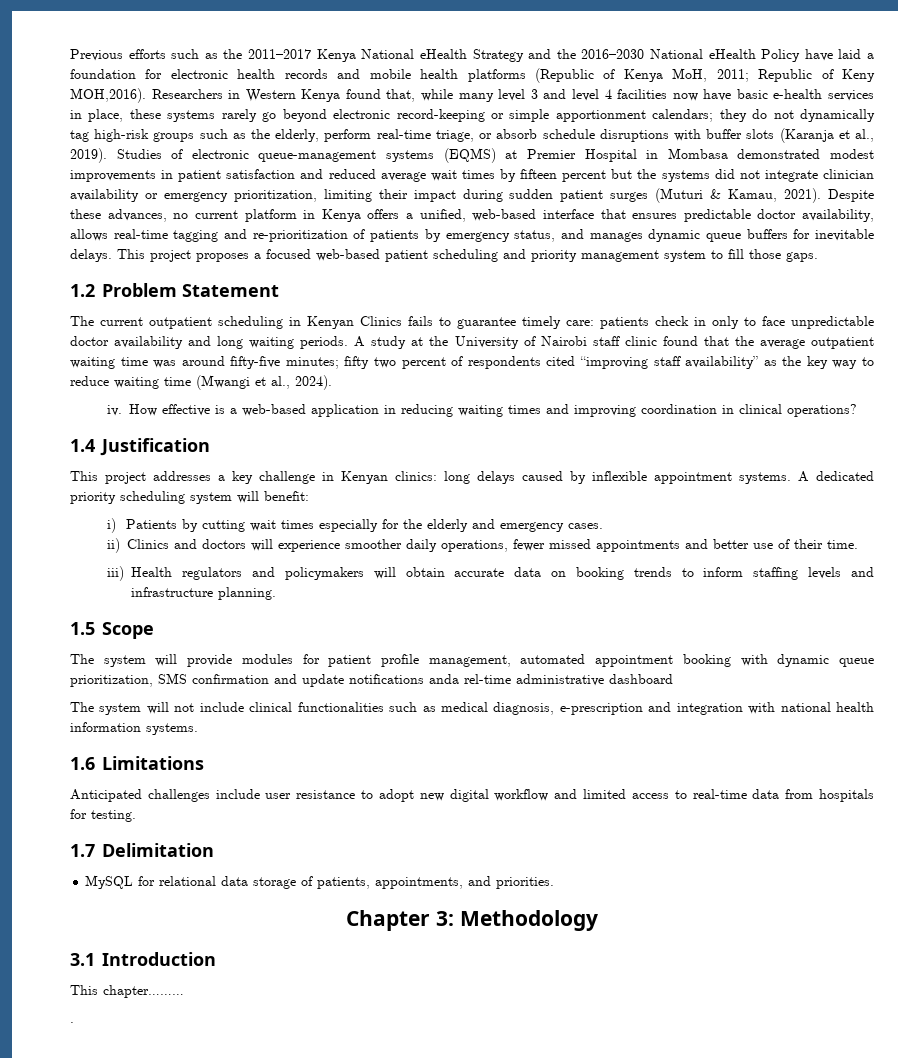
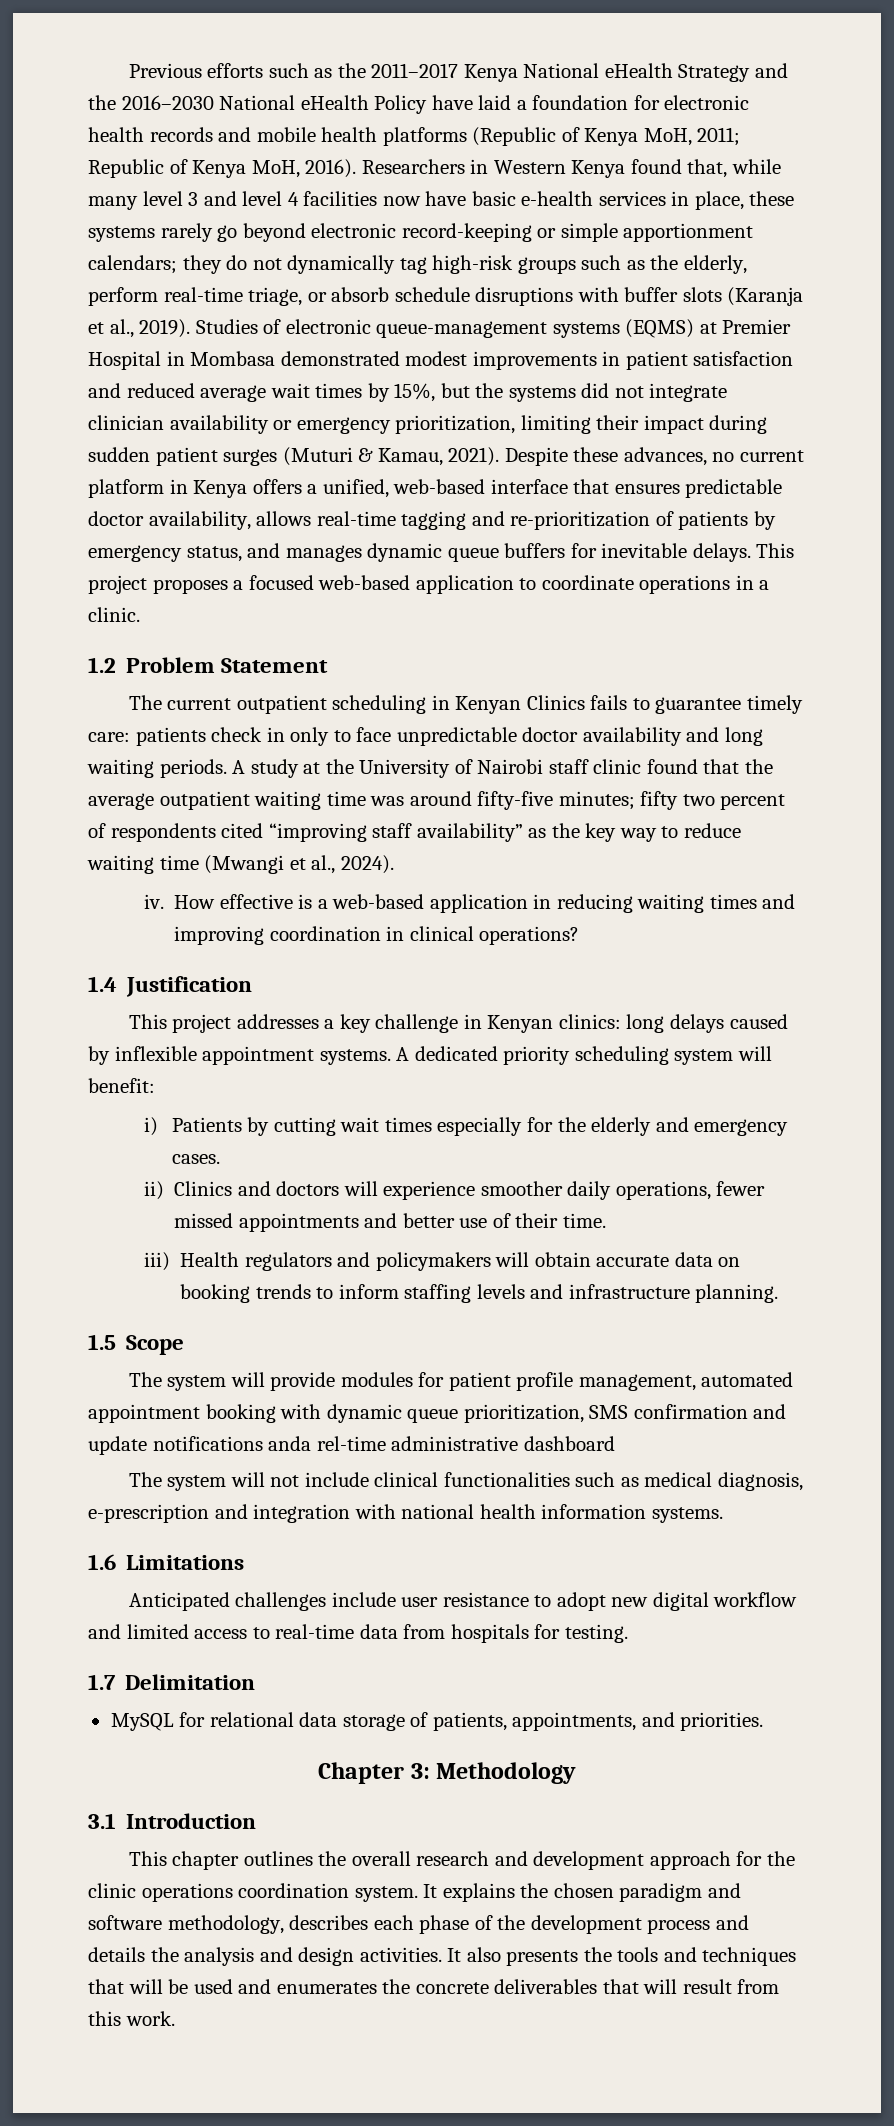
- Previous efforts such as the 2011–2017 Kenya National eHealth Strategy and the 2016–2030 National eHealth Policy have laid a foundation for electronic health records and mobile health platforms (Republic of Kenya MoH, 2011; Republic of Keny MOH,2016).
+ Previous efforts such as the 2011–2017 Kenya National eHealth Strategy and the 2016–2030 National eHealth Policy have laid a foundation for electronic health records and mobile health platforms (Republic of Kenya MoH, 2011; Republic of Kenya MoH, 2016).
- Studies of electronic queue-management systems (EQMS) at Premier Hospital in Mombasa demonstrated modest improvements in patient satisfaction and reduced average wait times by fifteen percent but the systems did not integrate clinician availability or emergency prioritization, limiting their impact during sudden patient surges (Muturi & Kamau, 2021).
+ Studies of electronic queue-management systems (EQMS) at Premier Hospital in Mombasa demonstrated modest improvements in patient satisfaction and reduced average wait times by 15%, but the systems did not integrate clinician availability or emergency prioritization, limiting their impact during sudden patient surges (Muturi & Kamau, 2021).
- This project proposes a focused web-based patient scheduling and priority management system to fill those gaps.
+ This project proposes a focused web-based application to coordinate operations in a clinic.
- This chapter………
- .
+ This chapter outlines the overall research and development approach for the clinic operations coordination system. It explains the chosen paradigm and software methodology, describes each phase of the development process and details the analysis and design activities. It also presents the tools and techniques that will be used and enumerates the concrete deliverables that will result from this work.

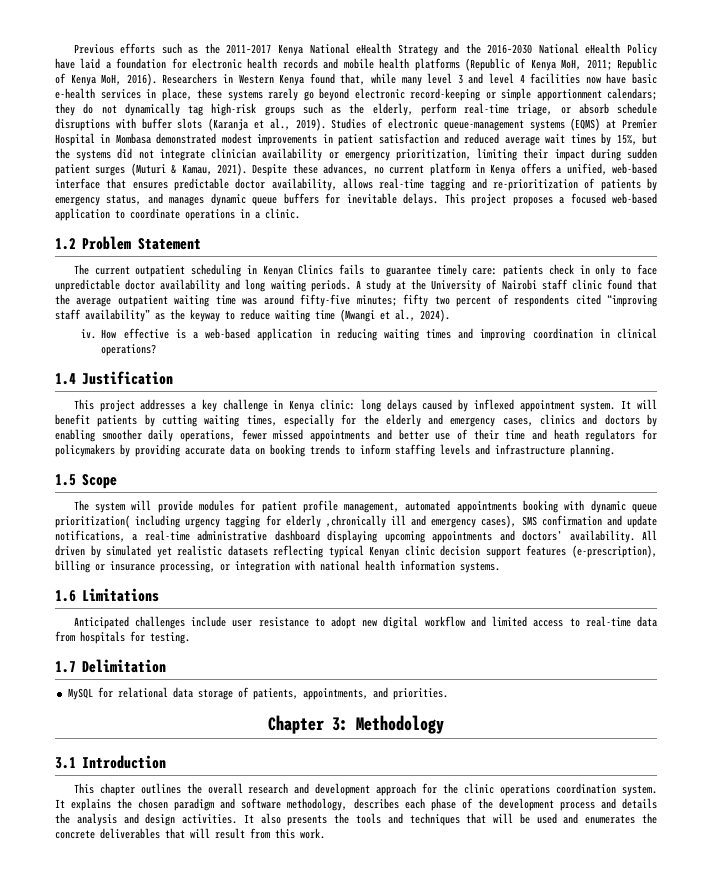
- A study at the University of Nairobi staff clinic found that the average outpatient waiting time was around fifty-five minutes; fifty two percent of respondents cited “improving staff availability” as the key way to reduce waiting time (Mwangi et al., 2024).
+ A study at the University of Nairobi staff clinic found that the average outpatient waiting time was around fifty-five minutes; fifty two percent of respondents cited “improving staff availability” as the keyway to reduce waiting time (Mwangi et al., 2024).
- This project addresses a key challenge in Kenyan clinics: long delays caused by inflexible appointment systems. A dedicated priority scheduling system will benefit:
- i) Patients by cutting wait times especially for the elderly and emergency cases.
- ii) Clinics and doctors will experience smoother daily operations, fewer missed appointments and better use of their time.
- iii) Health regulators and policymakers will obtain accurate data on booking trends to inform staffing levels and infrastructure planning.
+ This project addresses a key challenge in Kenya clinic: long delays caused by inflexed appointment system. It will benefit patients by cutting waiting times, especially for the elderly and emergency cases, clinics and doctors by enabling smoother daily operations, fewer missed appointments and better use of their time and heath regulators for policymakers by providing accurate data on booking trends to inform staffing levels and infrastructure planning.
- The system will provide modules for patient profile management, automated appointment booking with dynamic queue prioritization, SMS confirmation and update notifications anda rel-time administrative dashboard
- The system will not include clinical functionalities such as medical diagnosis, e-prescription and integration with national health information systems.
+ The system will provide modules for patient profile management, automated appointments booking with dynamic queue prioritization( including urgency tagging for elderly ,chronically ill and emergency cases), SMS confirmation and update notifications, a real-time administrative dashboard displaying upcoming appointments and doctors’ availability. All driven by simulated yet realistic datasets reflecting typical Kenyan clinic decision support features (e-prescription), billing or insurance processing, or integration with national health information systems.

